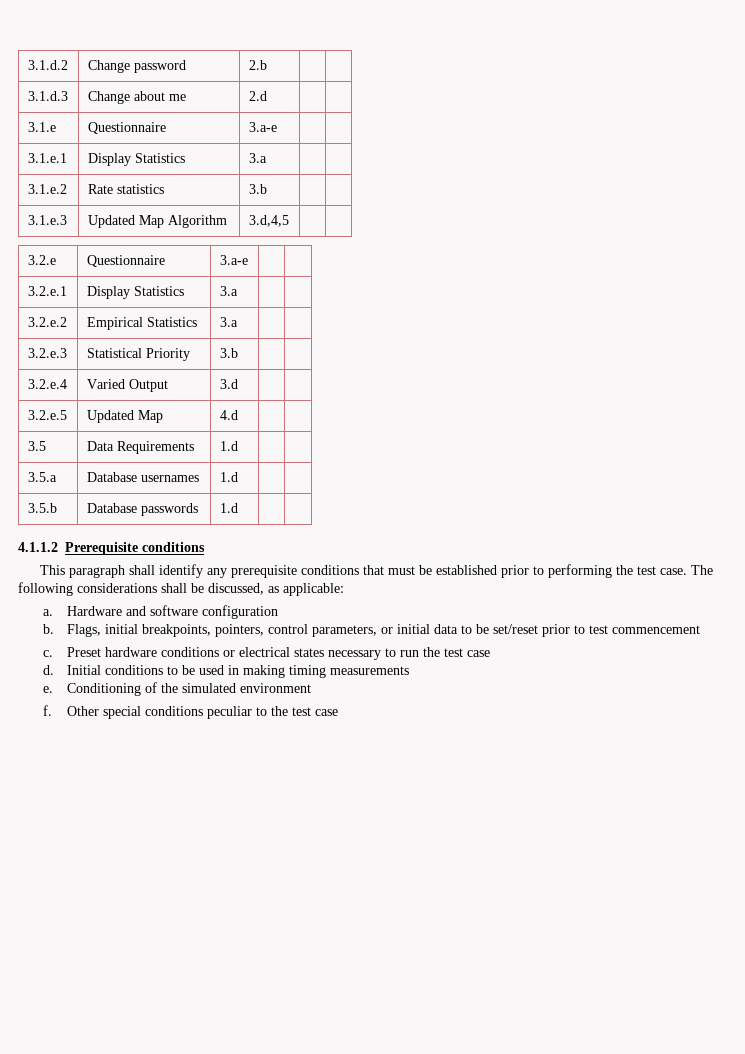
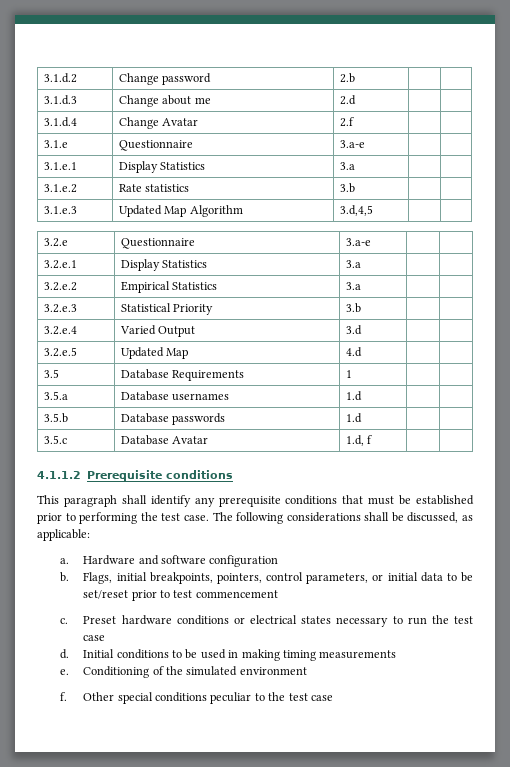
+ 3.1.d.4 | Change Avatar | 2.f | |
- 3.5 | Data Requirements | 1.d | |
+ 3.5 | Database Requirements | 1 | |
+ 3.5.c | Database Avatar | 1.d, f | |

